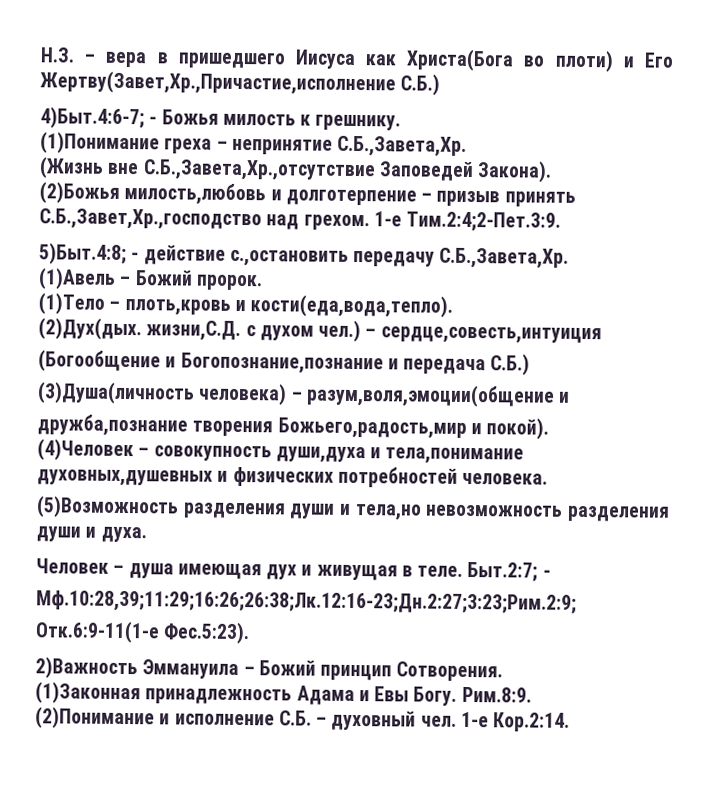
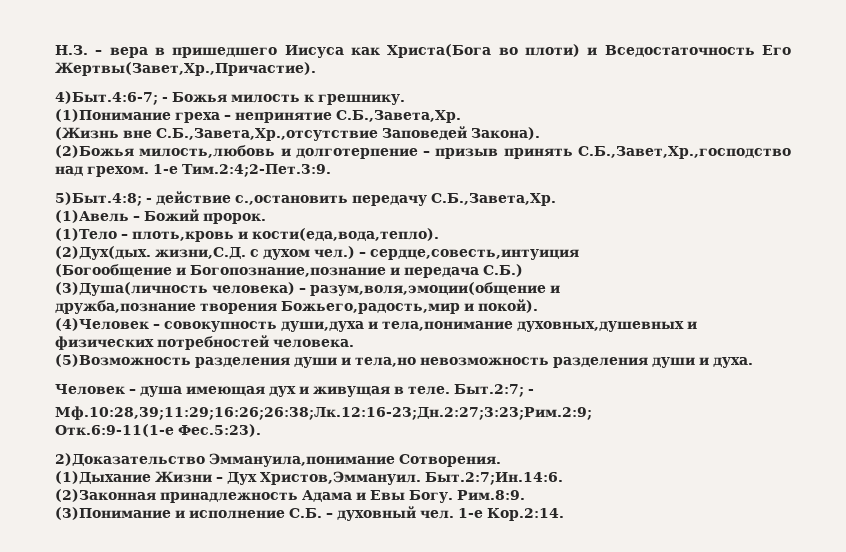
- Н.З. – вера в пришедшего Иисуса как Христа(Бога во плоти) и Его Жертву(Завет,Хр.,Причастие,исполнение С.Б.)
+ Н.З. – вера в пришедшего Иисуса как Христа(Бога во плоти) и Вседостаточность Его Жертвы(Завет,Хр.,Причастие).
- 2)Важность Эммануила – Божий принцип Сотворения.
- (1)Законная принадлежность Адама и Евы Богу.
+ 2)Доказательство Эммануила,понимание Сотворения.
+ (1)Дыхание Жизни – Дух Христов,Эммануил. Быт.2:7;Ин.14:6.
+ (2)Законная принадлежность Адама и Евы Богу.
- (2)Понимание и исполнение С.Б. – духовный чел.
+ (3)Понимание и исполнение С.Б. – духовный чел.

